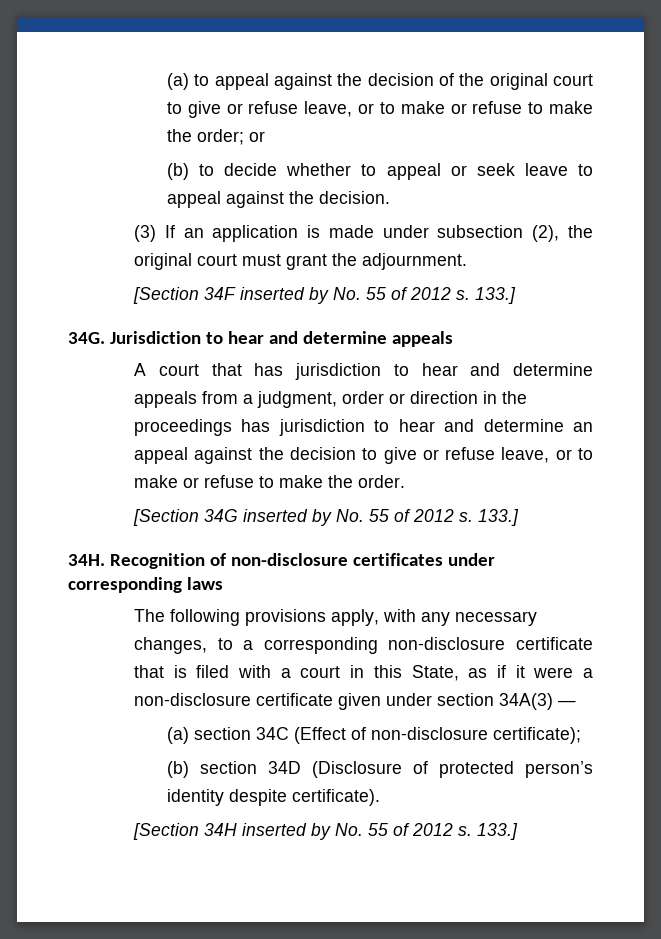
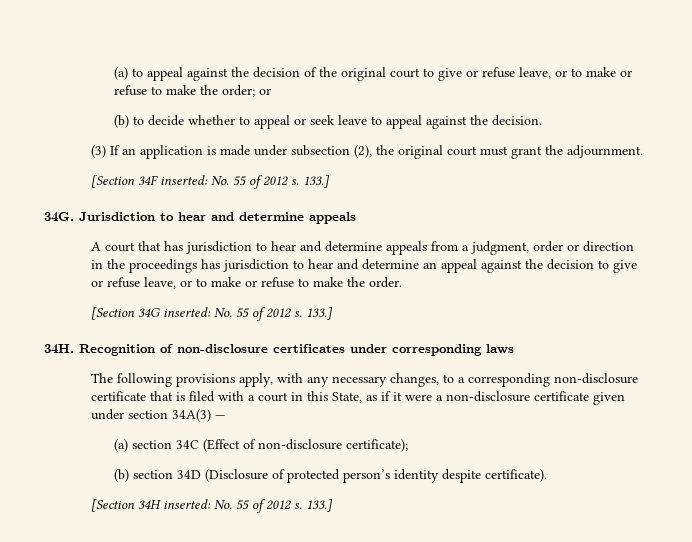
- [Section 34F inserted by No. 55 of 2012 s.
+ [Section 34F inserted: No. 55 of 2012 s.
- [Section 34G inserted by No. 55 of 2012 s.
+ [Section 34G inserted: No. 55 of 2012 s.
- [Section 34H inserted by No. 55 of 2012 s.
+ [Section 34H inserted: No. 55 of 2012 s.

